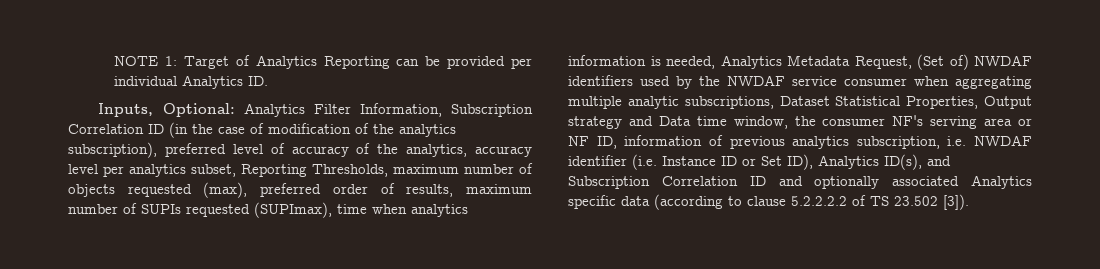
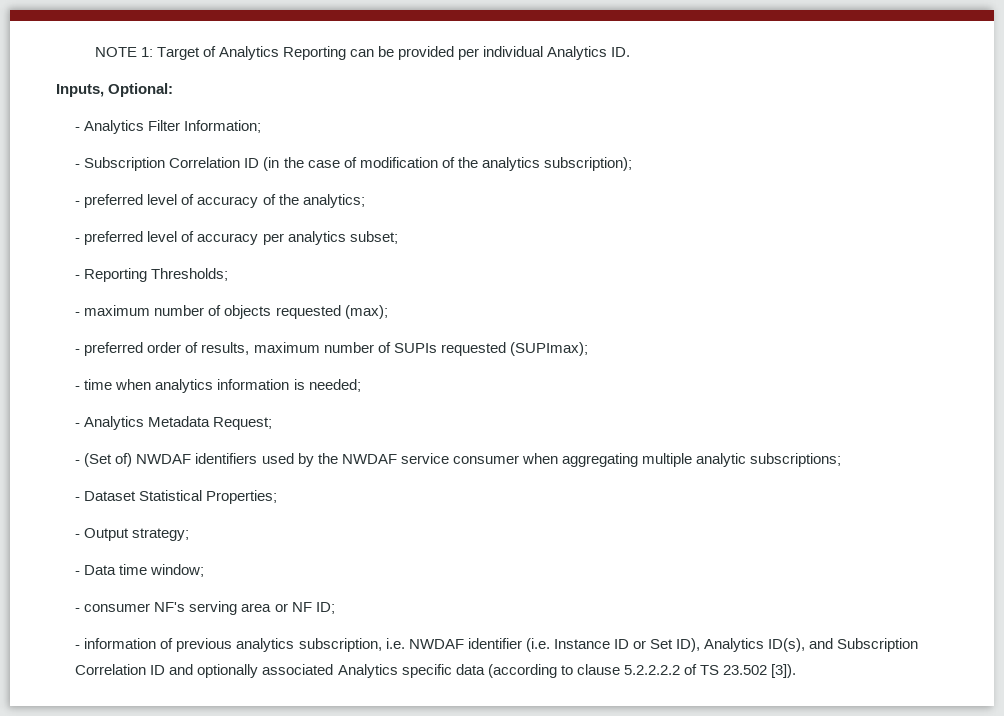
- Inputs, Optional: Analytics Filter Information, Subscription Correlation ID (in the case of modification of the analytics subscription), preferred level of accuracy of the analytics, accuracy level per analytics subset, Reporting Thresholds, maximum number of objects requested (max), preferred order of results, maximum number of SUPIs requested (SUPImax), time when analytics information is needed, Analytics Metadata Request, (Set of) NWDAF identifiers used by the NWDAF service consumer when aggregating multiple analytic subscriptions, Dataset Statistical Properties, Output strategy and Data time window, the consumer NF's serving area or NF ID, information of previous analytics subscription, i.e. NWDAF identifier (i.e. Instance ID or Set ID), Analytics ID(s), and Subscription Correlation ID and optionally associated Analytics specific data (according to clause 5.2.2.2.2 of TS 23.502 [3]).
+ Inputs, Optional:
+ - Analytics Filter Information;
+ - Subscription Correlation ID (in the case of modification of the analytics subscription);
+ - preferred level of accuracy of the analytics;
+ - preferred level of accuracy per analytics subset;
+ - Reporting Thresholds;
+ - maximum number of objects requested (max);
+ - preferred order of results, maximum number of SUPIs requested (SUPImax);
+ - time when analytics information is needed;
+ - Analytics Metadata Request;
+ - (Set of) NWDAF identifiers used by the NWDAF service consumer when aggregating multiple analytic subscriptions;
+ - Dataset Statistical Properties;
+ - Output strategy;
+ - Data time window;
+ - consumer NF's serving area or NF ID;
+ - information of previous analytics subscription, i.e. NWDAF identifier (i.e. Instance ID or Set ID), Analytics ID(s), and Subscription Correlation ID and optionally associated Analytics specific data (according to clause 5.2.2.2.2 of TS 23.502 [3]).

